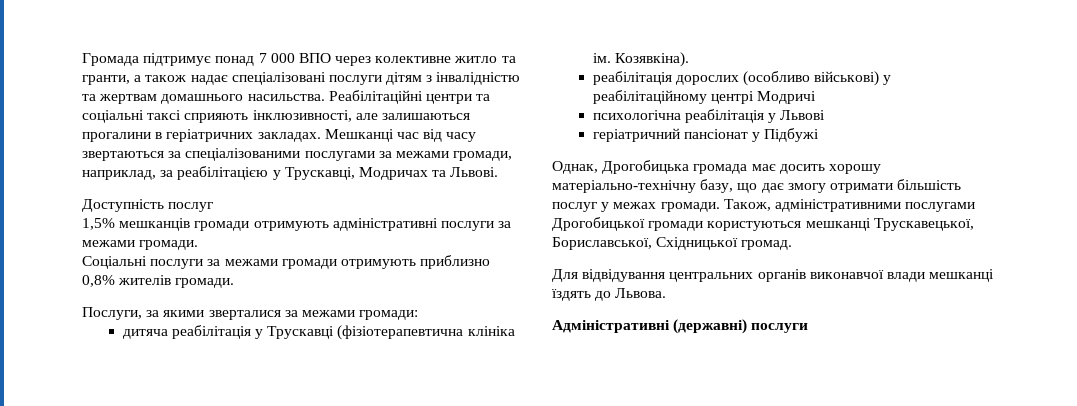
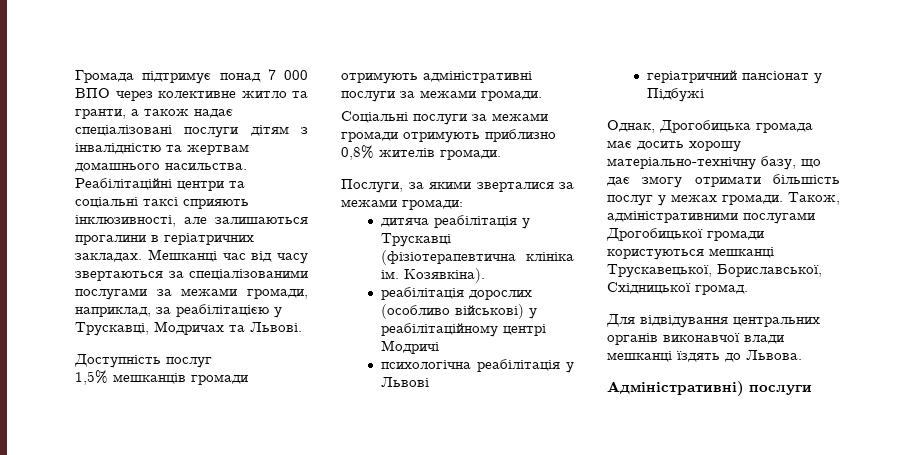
- Адміністративні (державні) послуги
+ Адміністративні) послуги

